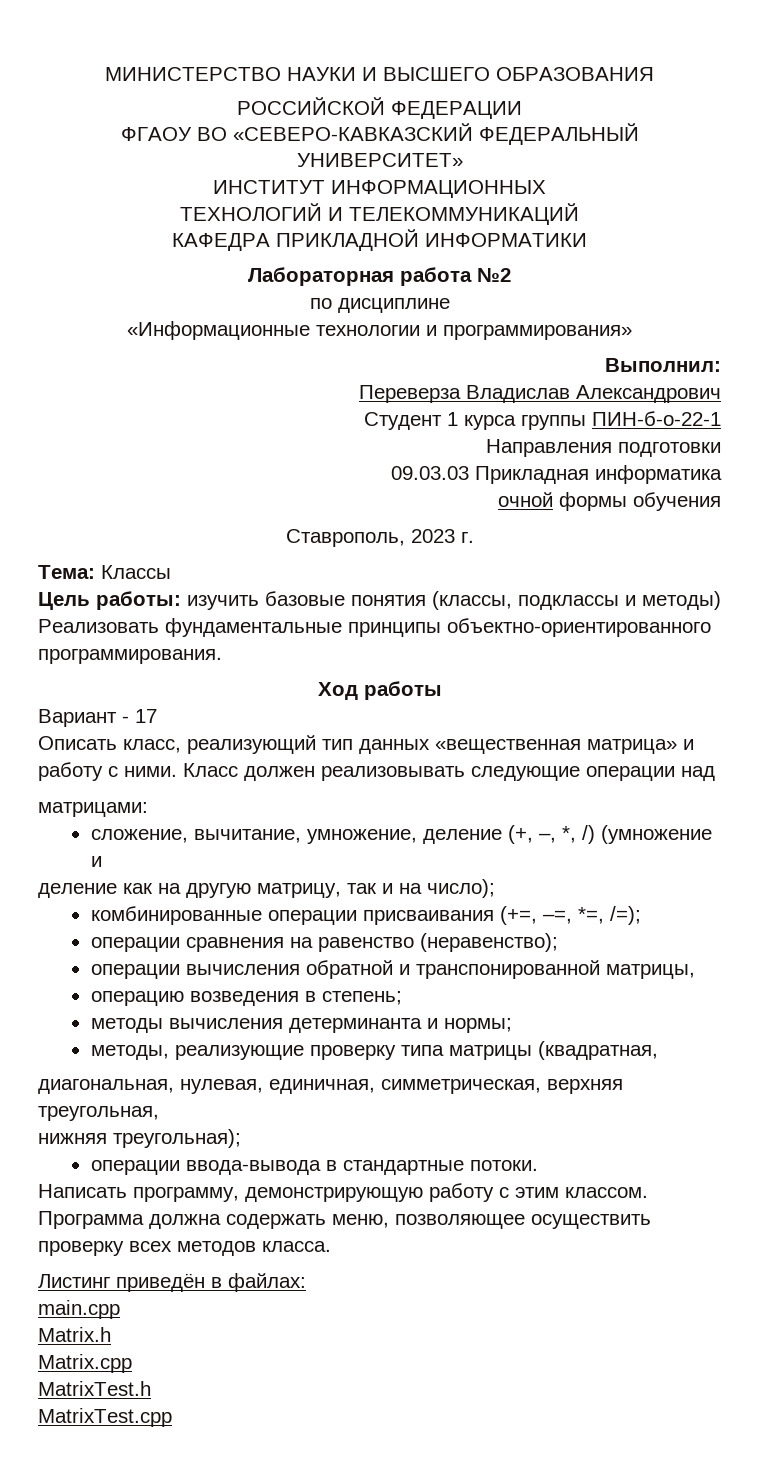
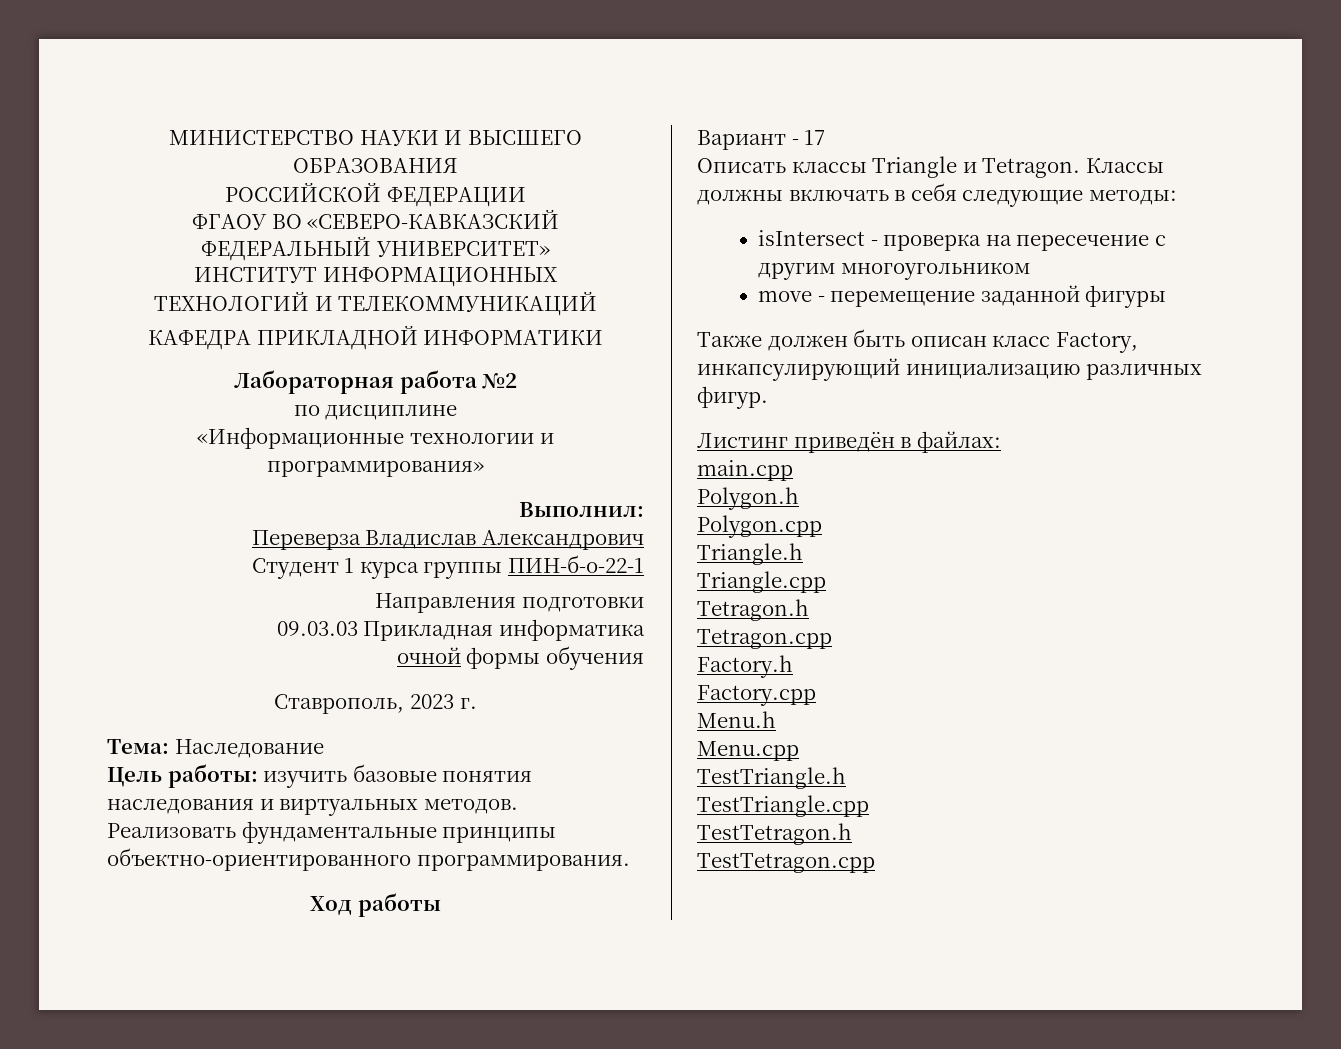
- Тема: Классы
+ Тема: Наследование
- Цель работы: изучить базовые понятия (классы, подклассы и методы) Реализовать фундаментальные принципы объектно-ориентированного программирования.
+ Цель работы: изучить базовые понятия наследования и виртуальных методов. Реализовать фундаментальные принципы объектно-ориентированного программирования.
- Описать класс, реализующий тип данных «вещественная матрица» и работу с ними. Класс должен реализовывать следующие операции над
- матрицами:
- сложение, вычитание, умножение, деление (+, –, *, /) (умножение и
- деление как на другую матрицу, так и на число);
- комбинированные операции присваивания (+=, –=, *=, /=);
- операции сравнения на равенство (неравенство);
- операции вычисления обратной и транспонированной матрицы,
- операцию возведения в степень;
- методы вычисления детерминанта и нормы;
- методы, реализующие проверку типа матрицы (квадратная,
- диагональная, нулевая, единичная, симметрическая, верхняя треугольная,
- нижняя треугольная);
- операции ввода-вывода в стандартные потоки.
- Написать программу, демонстрирующую работу с этим классом. Программа должна содержать меню, позволяющее осуществить проверку всех методов класса.
+ Описать классы Triangle и Tetragon. Классы должны включать в себя следующие методы:
+ isIntersect - проверка на пересечение с другим многоугольником
+ move - перемещение заданной фигуры
+ Также должен быть описан класс Factory, инкапсулирующий инициализацию различных фигур.
- Matrix.h
- Matrix.cpp
- MatrixTest.h
- MatrixTest.cpp
+ Polygon.h
+ Polygon.cpp
+ Triangle.h
+ Triangle.cpp
+ Tetragon.h
+ Tetragon.cpp
+ Factory.h
+ Factory.cpp
+ Menu.h
+ Menu.cpp
+ TestTriangle.h
+ TestTriangle.cpp
+ TestTetragon.h
+ TestTetragon.cpp

